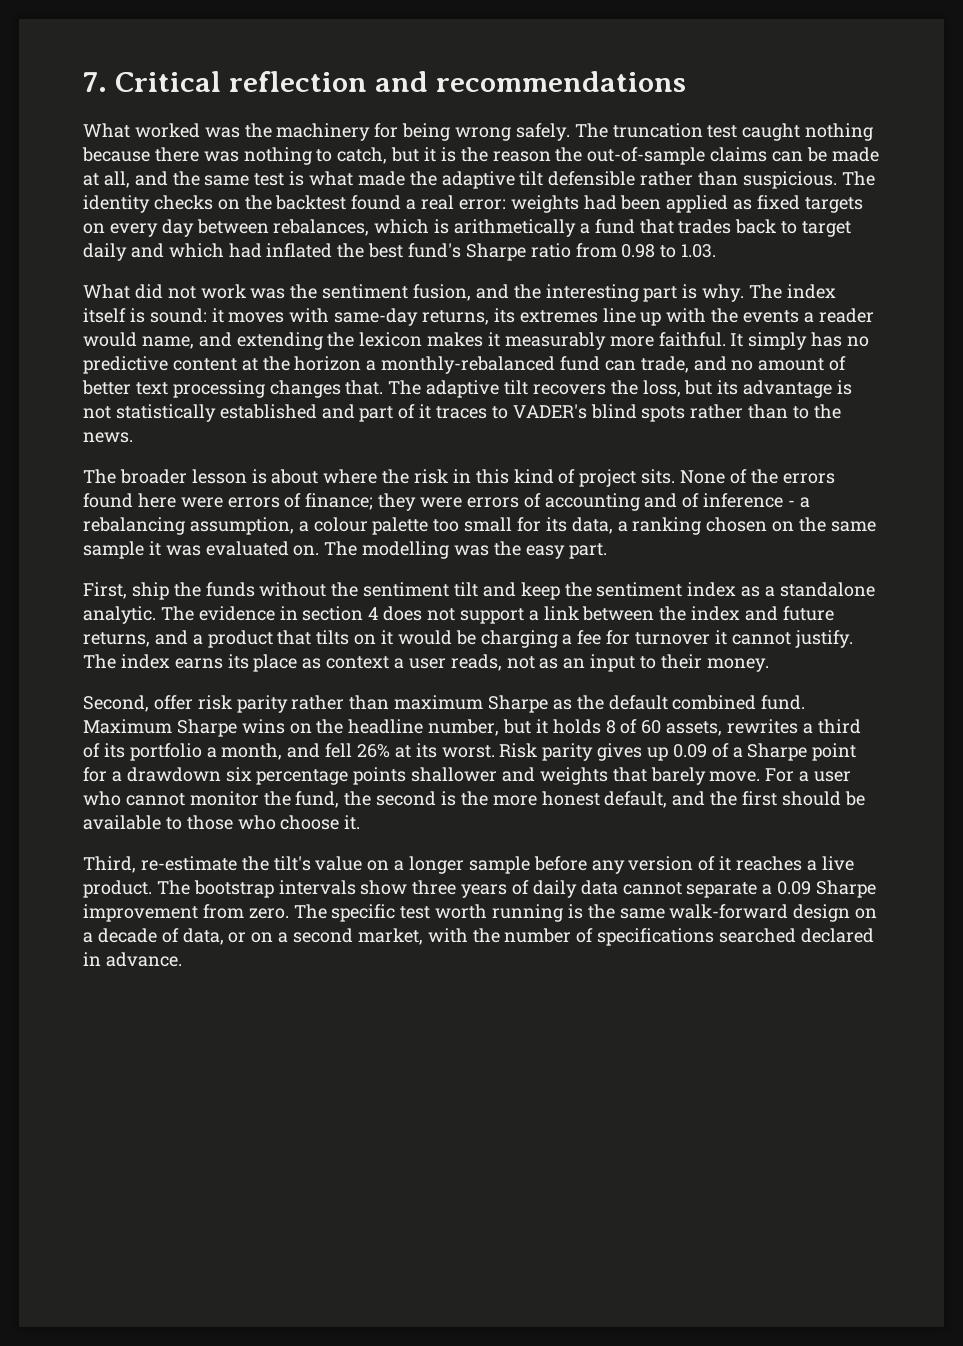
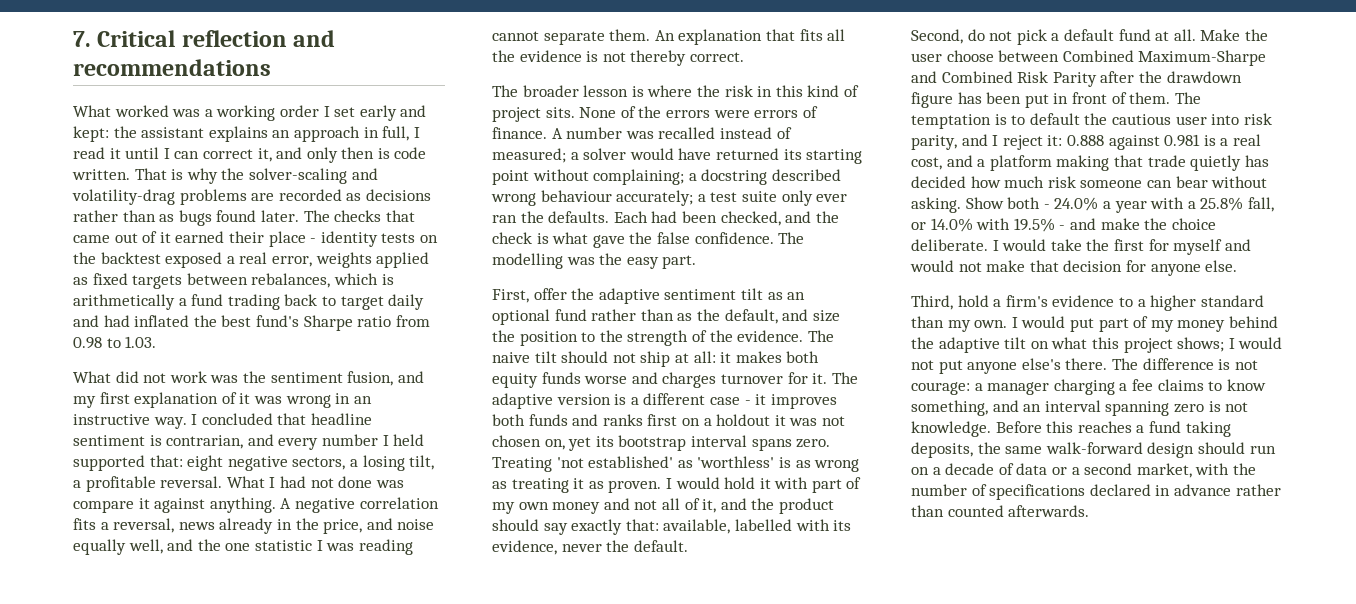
- What worked was the machinery for being wrong safely. The truncation test caught nothing because there was nothing to catch, but it is the reason the out-of-sample claims can be made at all, and the same test is what made the adaptive tilt defensible rather than suspicious. The identity checks on the backtest found a real error: weights had been applied as fixed targets on every day between rebalances, which is arithmetically a fund that trades back to target daily and which had inflated the best fund's Sharpe ratio from 0.98 to 1.03.
+ What worked was a working order I set early and kept: the assistant explains an approach in full, I read it until I can correct it, and only then is code written. That is why the solver-scaling and volatility-drag problems are recorded as decisions rather than as bugs found later. The checks that came out of it earned their place - identity tests on the backtest exposed a real error, weights applied as fixed targets between rebalances, which is arithmetically a fund trading back to target daily and had inflated the best fund's Sharpe ratio from 0.98 to 1.03.
- What did not work was the sentiment fusion, and the interesting part is why. The index itself is sound: it moves with same-day returns, its extremes line up with the events a reader would name, and extending the lexicon makes it measurably more faithful. It simply has no predictive content at the horizon a monthly-rebalanced fund can trade, and no amount of better text processing changes that. The adaptive tilt recovers the loss, but its advantage is not statistically established and part of it traces to VADER's blind spots rather than to the news.
+ What did not work was the sentiment fusion, and my first explanation of it was wrong in an instructive way. I concluded that headline sentiment is contrarian, and every number I held supported that: eight negative sectors, a losing tilt, a profitable reversal. What I had not done was compare it against anything. A negative correlation fits a reversal, news already in the price, and noise equally well, and the one statistic I was reading cannot separate them. An explanation that fits all the evidence is not thereby correct.
- The broader lesson is about where the risk in this kind of project sits.
+ The broader lesson is where the risk in this kind of project sits.
- None of the errors found here were errors of finance; they were errors of accounting and of inference - a rebalancing assumption, a colour palette too small for its data, a ranking chosen on the same sample it was evaluated on.
+ None of the errors were errors of finance. A number was recalled instead of measured; a solver would have returned its starting point without complaining; a docstring described wrong behaviour accurately; a test suite only ever ran the defaults. Each had been checked, and the check is what gave the false confidence.
- First, ship the funds without the sentiment tilt and keep the sentiment index as a standalone analytic. The evidence in section 4 does not support a link between the index and future returns, and a product that tilts on it would be charging a fee for turnover it cannot justify. The index earns its place as context a user reads, not as an input to their money.
- Second, offer risk parity rather than maximum Sharpe as the default combined fund. Maximum Sharpe wins on the headline number, but it holds 8 of 60 assets, rewrites a third of its portfolio a month, and fell 26% at its worst. Risk parity gives up 0.09 of a Sharpe point for a drawdown six percentage points shallower and weights that barely move. For a user who cannot monitor the fund, the second is the more honest default, and the first should be available to those who choose it.
- Third, re-estimate the tilt's value on a longer sample before any version of it reaches a live product. The bootstrap intervals show three years of daily data cannot separate a 0.09 Sharpe improvement from zero. The specific test worth running is the same walk-forward design on a decade of data, or on a second market, with the number of specifications searched declared in advance.
+ First, offer the adaptive sentiment tilt as an optional fund rather than as the default, and size the position to the strength of the evidence. The naive tilt should not ship at all: it makes both equity funds worse and charges turnover for it. The adaptive version is a different case - it improves both funds and ranks first on a holdout it was not chosen on, yet its bootstrap interval spans zero. Treating 'not established' as 'worthless' is as wrong as treating it as proven. I would hold it with part of my own money and not all of it, and the product should say exactly that: available, labelled with its evidence, never the default.
+ Second, do not pick a default fund at all. Make the user choose between Combined Maximum-Sharpe and Combined Risk Parity after the drawdown figure has been put in front of them. The temptation is to default the cautious user into risk parity, and I reject it: 0.888 against 0.981 is a real cost, and a platform making that trade quietly has decided how much risk someone can bear without asking. Show both - 24.0% a year with a 25.8% fall, or 14.0% with 19.5% - and make the choice deliberate. I would take the first for myself and would not make that decision for anyone else.
+ Third, hold a firm's evidence to a higher standard than my own. I would put part of my money behind the adaptive tilt on what this project shows; I would not put anyone else's there. The difference is not courage: a manager charging a fee claims to know something, and an interval spanning zero is not knowledge. Before this reaches a fund taking deposits, the same walk-forward design should run on a decade of data or a second market, with the number of specifications declared in advance rather than counted afterwards.

